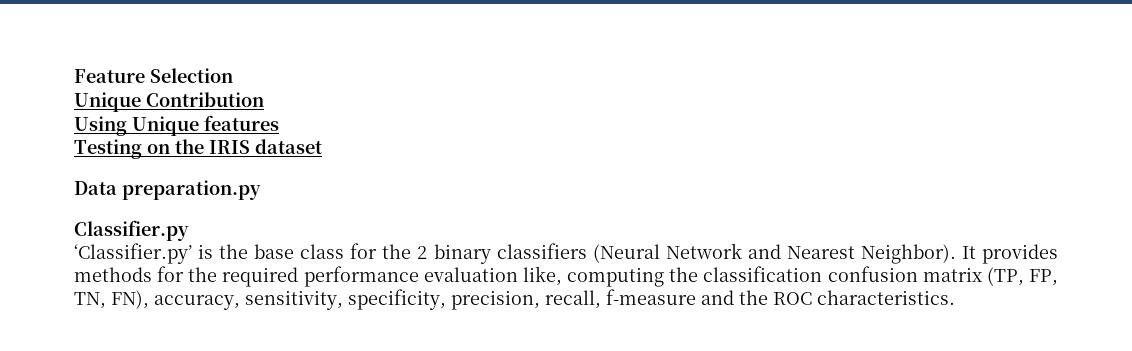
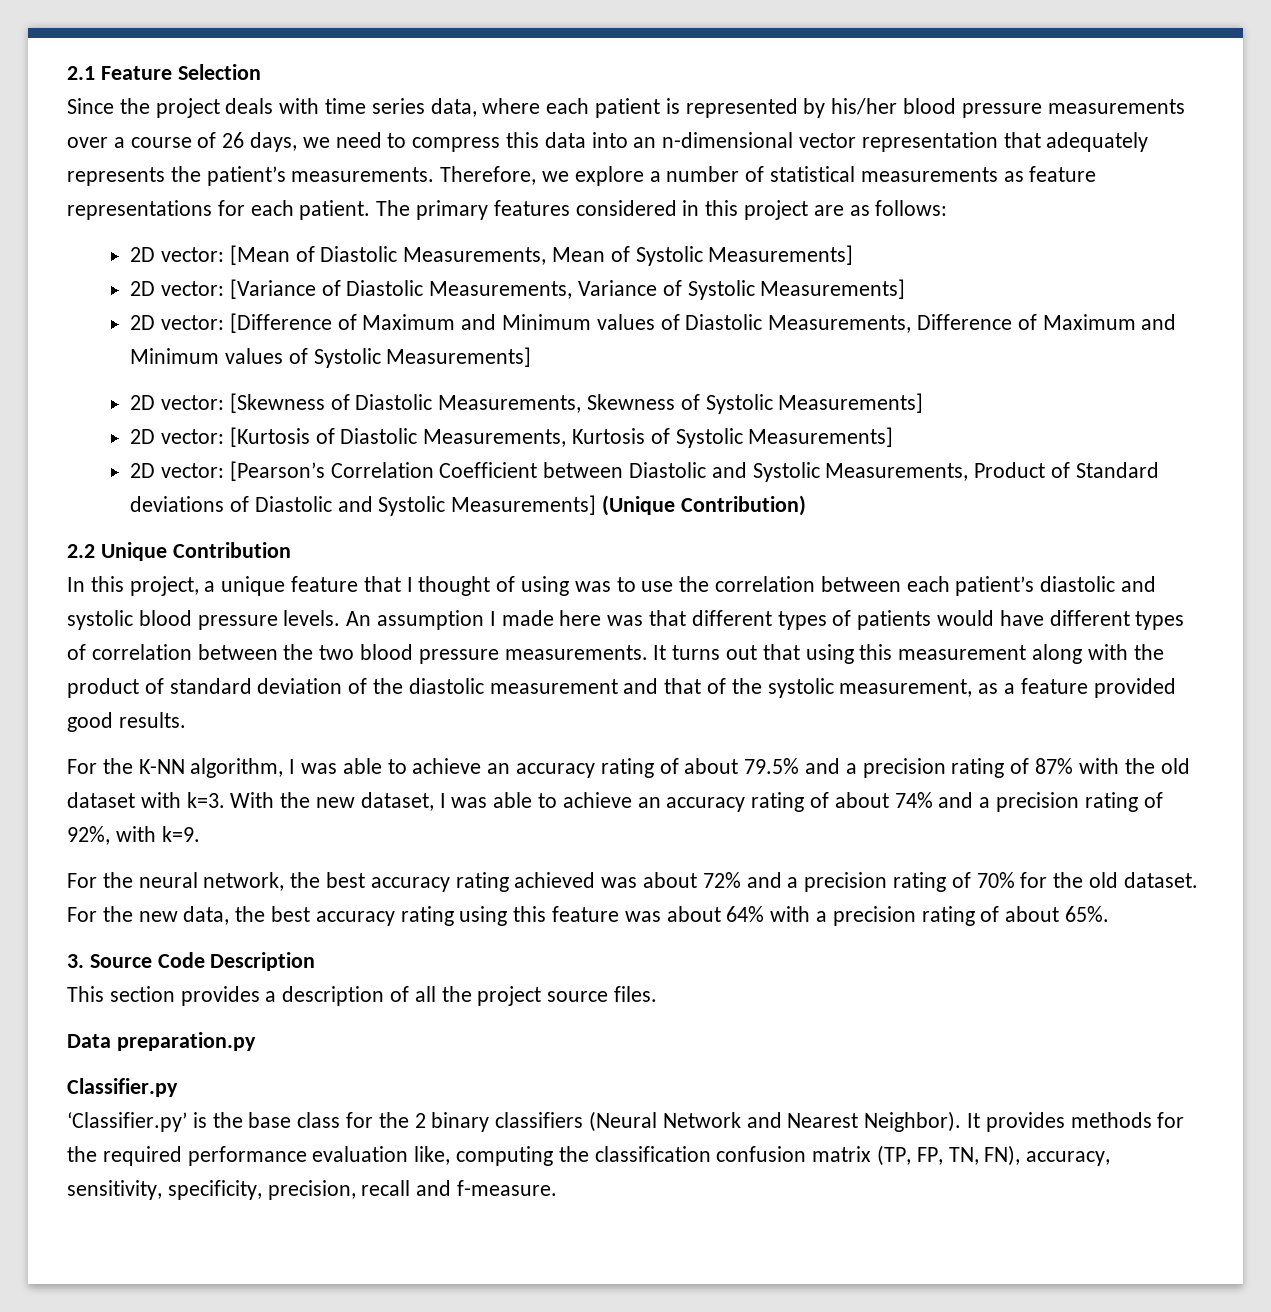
- Feature Selection
+ 2.1 Feature Selection
- Unique Contribution
- Using Unique features
- Testing on the IRIS dataset
+ Since the project deals with time series data, where each patient is represented by his/her blood pressure measurements over a course of 26 days, we need to compress this data into an n-dimensional vector representation that adequately represents the patient’s measurements. Therefore, we explore a number of statistical measurements as feature representations for each patient. The primary features considered in this project are as follows:
+ 2D vector: [Mean of Diastolic Measurements, Mean of Systolic Measurements]
+ 2D vector: [Variance of Diastolic Measurements, Variance of Systolic Measurements]
+ 2D vector: [Difference of Maximum and Minimum values of Diastolic Measurements, Difference of Maximum and Minimum values of Systolic Measurements]
+ 2D vector: [Skewness of Diastolic Measurements, Skewness of Systolic Measurements]
+ 2D vector: [Kurtosis of Diastolic Measurements, Kurtosis of Systolic Measurements]
+ 2D vector: [Pearson’s Correlation Coefficient between Diastolic and Systolic Measurements, Product of Standard deviations of Diastolic and Systolic Measurements] (Unique Contribution)
+ 2.2 Unique Contribution
+ In this project, a unique feature that I thought of using was to use the correlation between each patient’s diastolic and systolic blood pressure levels. An assumption I made here was that different types of patients would have different types of correlation between the two blood pressure measurements. It turns out that using this measurement along with the product of standard deviation of the diastolic measurement and that of the systolic measurement, as a feature provided good results.
+ For the K-NN algorithm, I was able to achieve an accuracy rating of about 79.5% and a precision rating of 87% with the old dataset with k=3. With the new dataset, I was able to achieve an accuracy rating of about 74% and a precision rating of 92%, with k=9.
+ For the neural network, the best accuracy rating achieved was about 72% and a precision rating of 70% for the old dataset. For the new data, the best accuracy rating using this feature was about 64% with a precision rating of about 65%.
+ 3. Source Code Description
+ This section provides a description of all the project source files.
- It provides methods for the required performance evaluation like, computing the classification confusion matrix (TP, FP, TN, FN), accuracy, sensitivity, specificity, precision, recall, f-measure and the ROC characteristics.
+ It provides methods for the required performance evaluation like, computing the classification confusion matrix (TP, FP, TN, FN), accuracy, sensitivity, specificity, precision, recall and f-measure.

